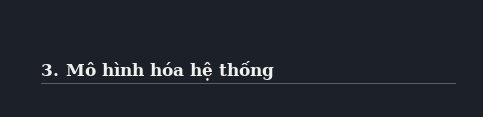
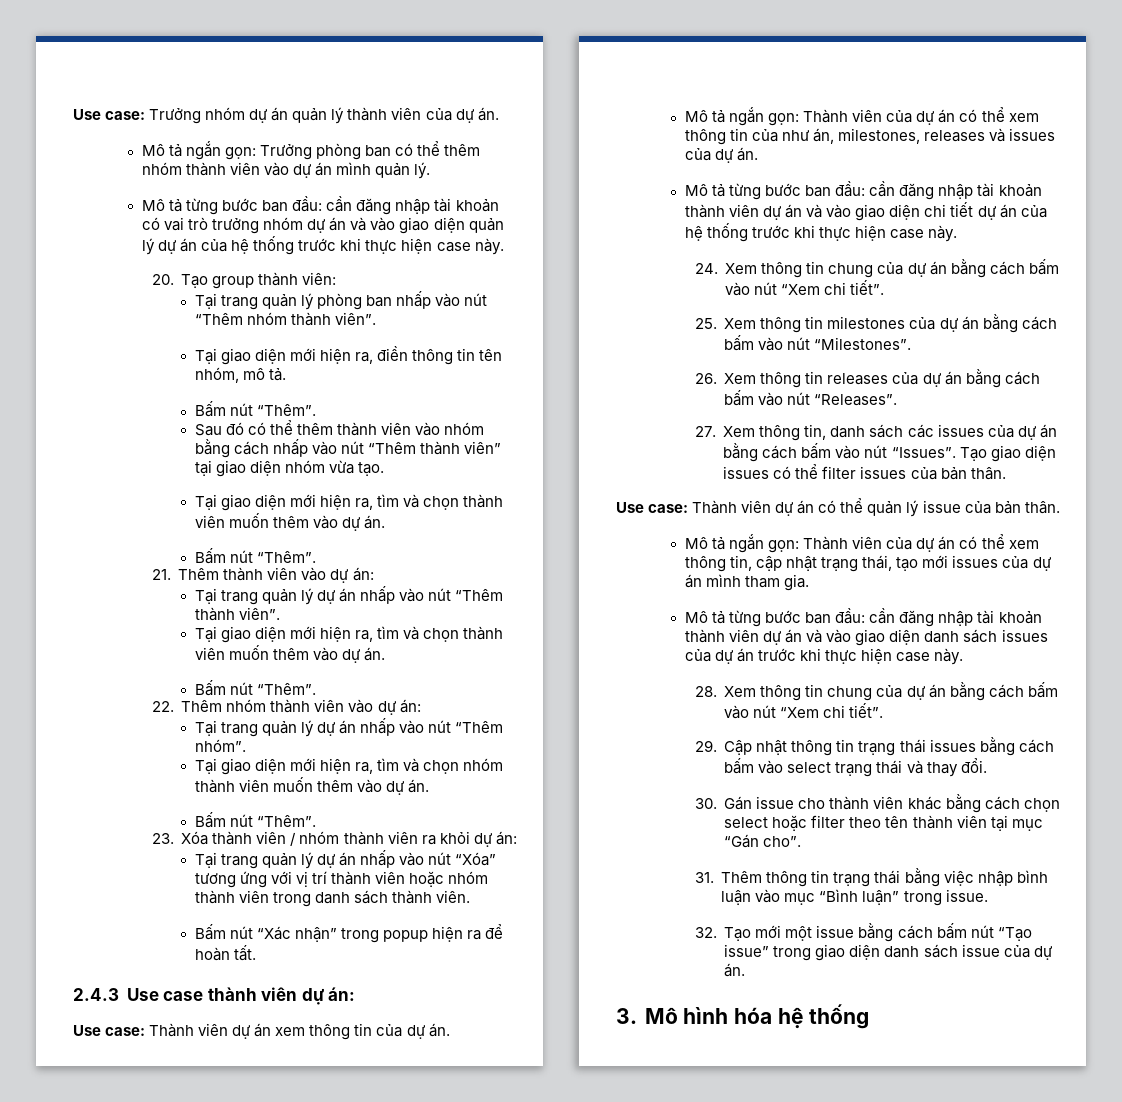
+ Use case: Trưởng nhóm dự án quản lý thành viên của dự án.
+ Mô tả ngắn gọn: Trưởng phòng ban có thể thêm nhóm thành viên vào dự án mình quản lý.
+ Mô tả từng bước ban đầu: cần đăng nhập tài khoản có vai trò trưởng nhóm dự án và vào giao diện quản lý dự án của hệ thống trước khi thực hiện case này.
+ 20. Tạo group thành viên:
+ Tại trang quản lý phòng ban nhấp vào nút “Thêm nhóm thành viên”.
+ Tại giao diện mới hiện ra, điền thông tin tên nhóm, mô tả.
+ Bấm nút “Thêm”.
+ Sau đó có thể thêm thành viên vào nhóm bằng cách nhấp vào nút “Thêm thành viên” tại giao diện nhóm vừa tạo.
+ Tại giao diện mới hiện ra, tìm và chọn thành viên muốn thêm vào dự án.
+ Bấm nút “Thêm”.
+ 21. Thêm thành viên vào dự án:
+ Tại trang quản lý dự án nhấp vào nút “Thêm thành viên”.
+ Tại giao diện mới hiện ra, tìm và chọn thành viên muốn thêm vào dự án.
+ Bấm nút “Thêm”.
+ 22. Thêm nhóm thành viên vào dự án:
+ Tại trang quản lý dự án nhấp vào nút “Thêm nhóm”.
+ Tại giao diện mới hiện ra, tìm và chọn nhóm thành viên muốn thêm vào dự án.
+ Bấm nút “Thêm”.
+ 23. Xóa thành viên / nhóm thành viên ra khỏi dự án:
+ Tại trang quản lý dự án nhấp vào nút “Xóa” tương ứng với vị trí thành viên hoặc nhóm thành viên trong danh sách thành viên.
+ Bấm nút “Xác nhận” trong popup hiện ra để hoàn tất.
+ 2.4.3 Use case thành viên dự án:
+ Use case: Thành viên dự án xem thông tin của dự án.
+ Mô tả ngắn gọn: Thành viên của dự án có thể xem thông tin của như án, milestones, releases và issues của dự án.
+ Mô tả từng bước ban đầu: cần đăng nhập tài khoản thành viên dự án và vào giao diện chi tiết dự án của hệ thống trước khi thực hiện case này.
+ 24. Xem thông tin chung của dự án bằng cách bấm vào nút “Xem chi tiết”.
+ 25. Xem thông tin milestones của dự án bằng cách bấm vào nút “Milestones”.
+ 26. Xem thông tin releases của dự án bằng cách bấm vào nút “Releases”.
+ 27. Xem thông tin, danh sách các issues của dự án bằng cách bấm vào nút “Issues”. Tạo giao diện issues có thể filter issues của bản thân.
+ Use case: Thành viên dự án có thể quản lý issue của bản thân.
+ Mô tả ngắn gọn: Thành viên của dự án có thể xem thông tin, cập nhật trạng thái, tạo mới issues của dự án mình tham gia.
+ Mô tả từng bước ban đầu: cần đăng nhập tài khoản thành viên dự án và vào giao diện danh sách issues của dự án trước khi thực hiện case này.
+ 28. Xem thông tin chung của dự án bằng cách bấm vào nút “Xem chi tiết”.
+ 29. Cập nhật thông tin trạng thái issues bằng cách bấm vào select trạng thái và thay đổi.
+ 30. Gán issue cho thành viên khác bằng cách chọn select hoặc filter theo tên thành viên tại mục “Gán cho”.
+ 31. Thêm thông tin trạng thái bằng việc nhập bình luận vào mục “Bình luận” trong issue.
+ 32. Tạo mới một issue bằng cách bấm nút “Tạo issue” trong giao diện danh sách issue của dự án.

